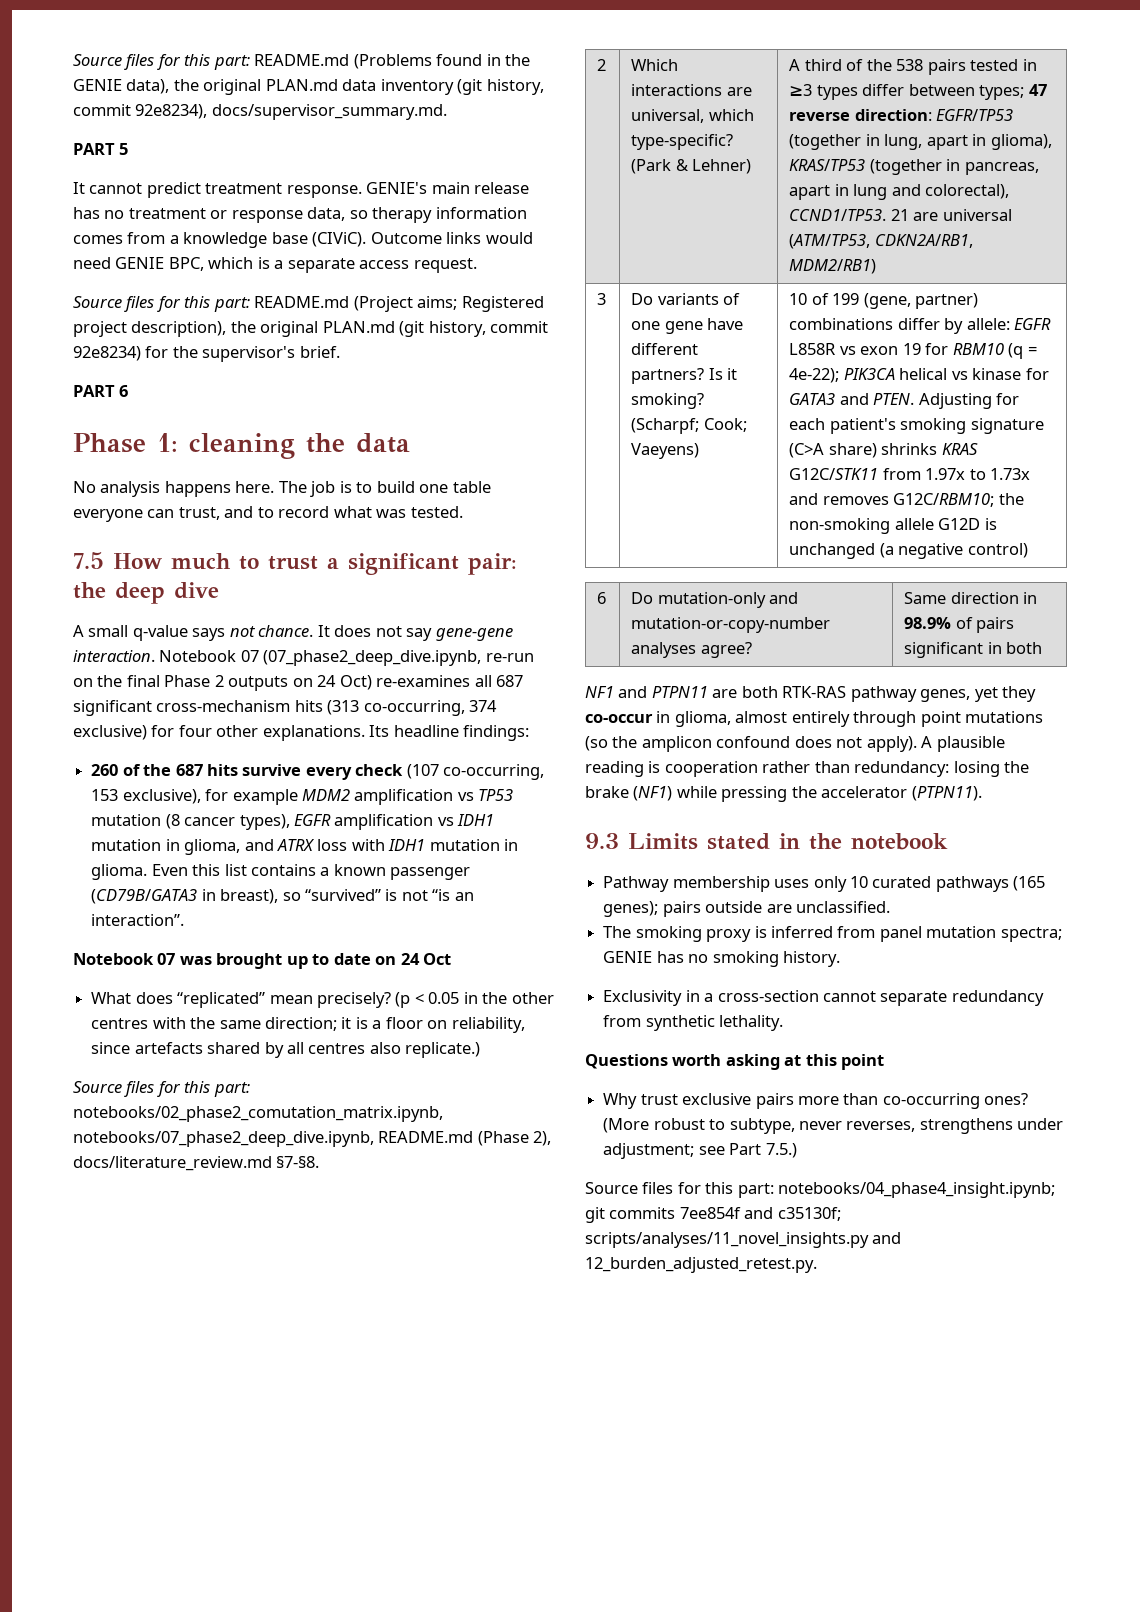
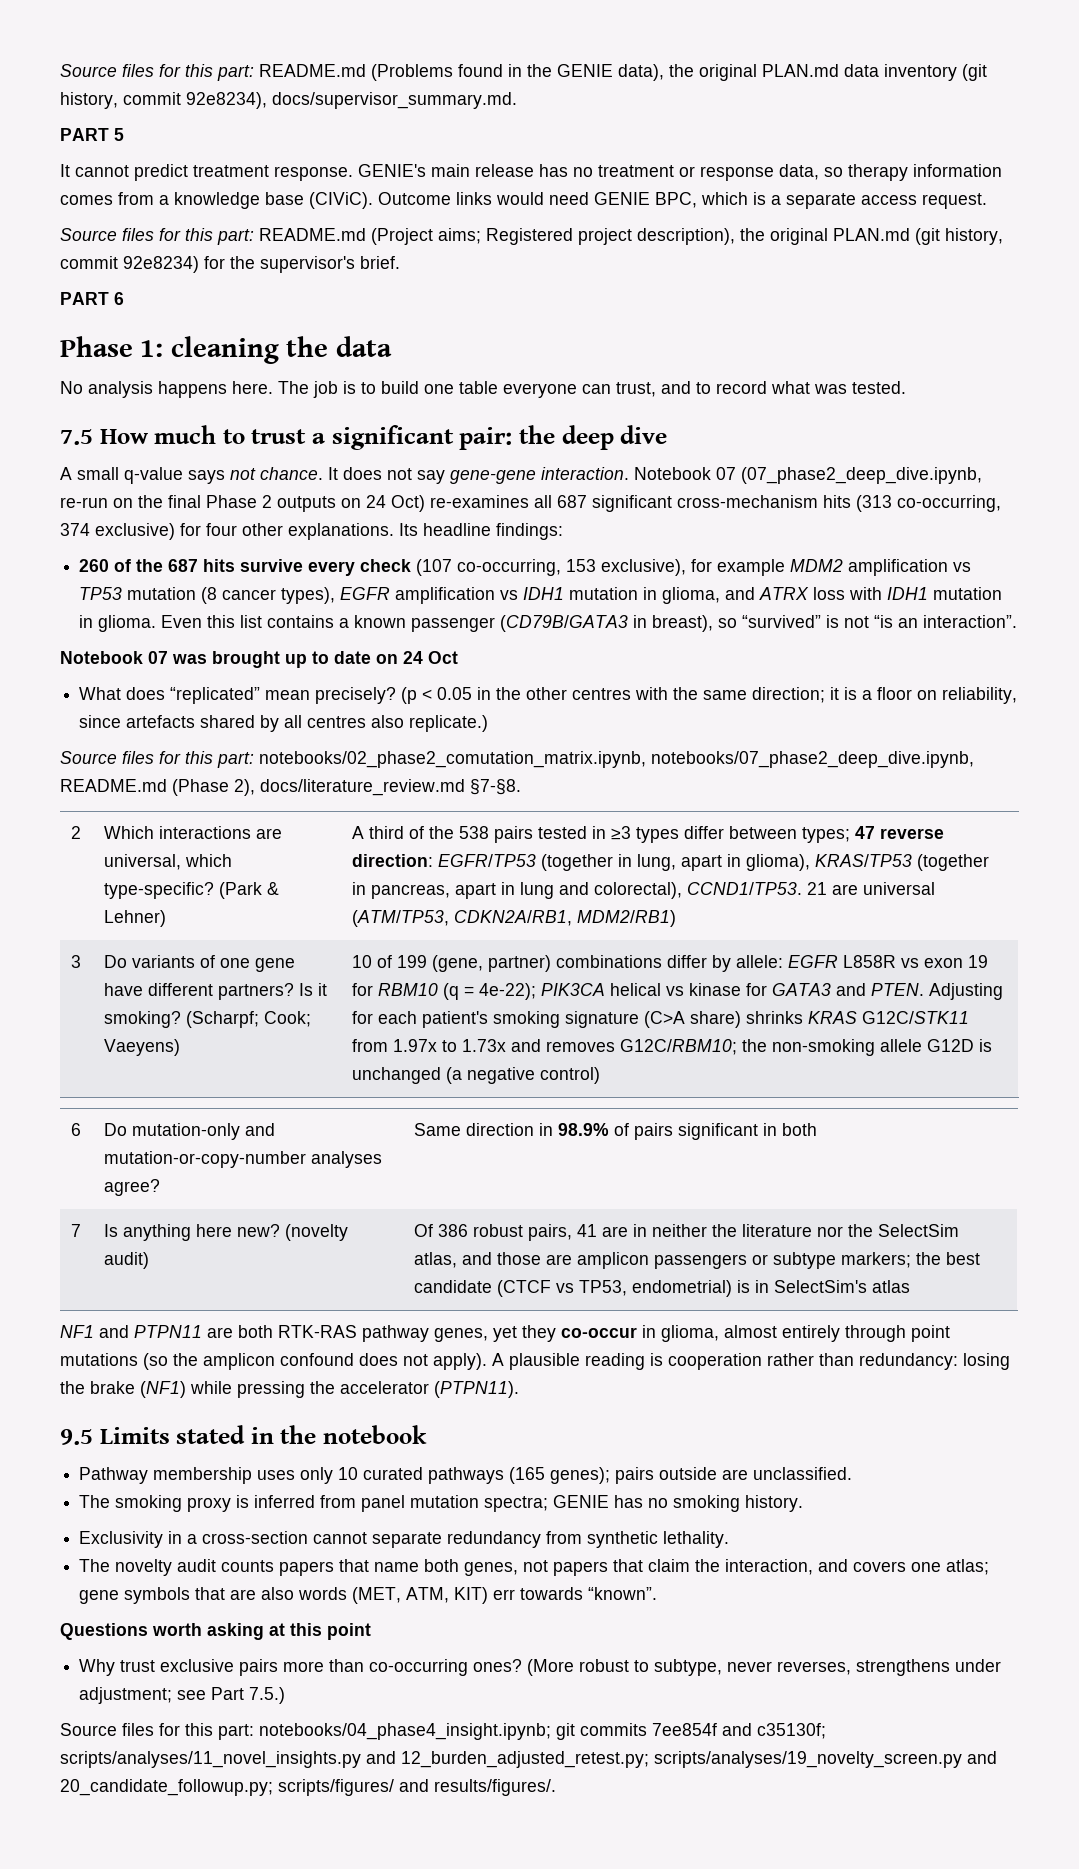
+ 7 | Is anything here new? (novelty audit) | Of 386 robust pairs, 41 are in neither the literature nor the SelectSim atlas, and those are amplicon passengers or subtype markers; the best candidate (CTCF vs TP53, endometrial) is in SelectSim's atlas
- 9.3 Limits stated in the notebook
+ 9.5 Limits stated in the notebook
+ The novelty audit counts papers that name both genes, not papers that claim the interaction, and covers one atlas; gene symbols that are also words (MET, ATM, KIT) err towards “known”.
- Source files for this part: notebooks/04_phase4_insight.ipynb; git commits 7ee854f and c35130f; scripts/analyses/11_novel_insights.py and 12_burden_adjusted_retest.py.
+ Source files for this part: notebooks/04_phase4_insight.ipynb; git commits 7ee854f and c35130f; scripts/analyses/11_novel_insights.py and 12_burden_adjusted_retest.py; scripts/analyses/19_novelty_screen.py and 20_candidate_followup.py; scripts/figures/ and results/figures/.

